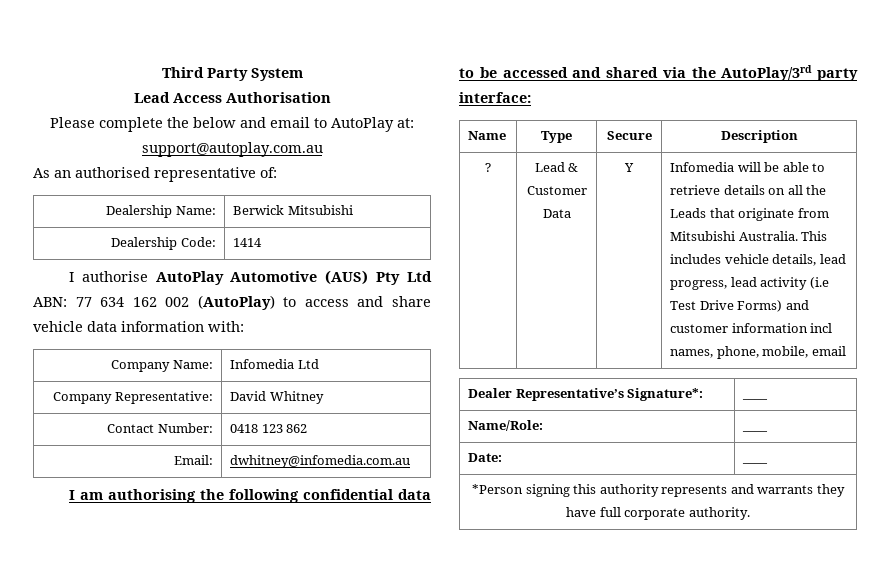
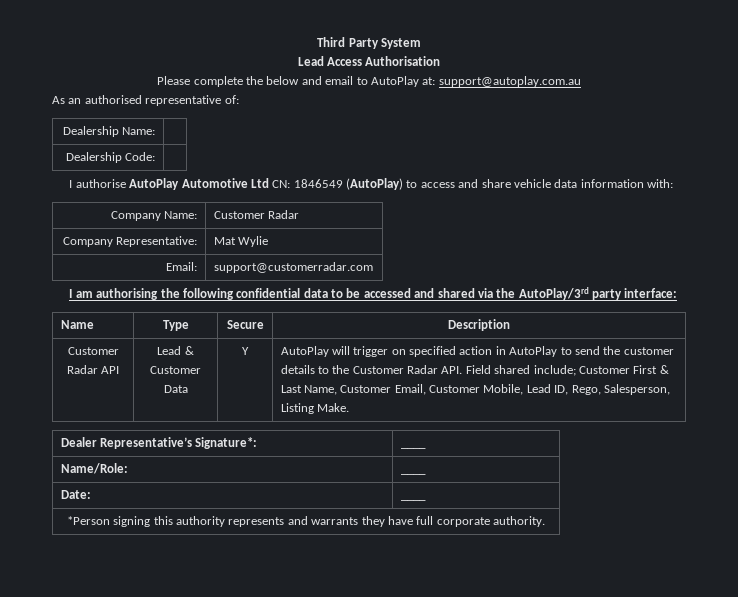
- Dealership Name: | Berwick Mitsubishi
+ Dealership Name: |
- Dealership Code: | 1414
+ Dealership Code: |
- I authorise AutoPlay Automotive (AUS) Pty Ltd ABN: 77 634 162 002 (AutoPlay) to access and share vehicle data information with:
+ I authorise AutoPlay Automotive Ltd CN: 1846549 (AutoPlay) to access and share vehicle data information with:
- Company Name: | Infomedia Ltd
+ Company Name: | Customer Radar
- Company Representative: | David Whitney
- Contact Number: | 0418 123 862
+ Company Representative: | Mat Wylie
- Email: | dwhitney@infomedia.com.au
+ Email: | support@customerradar.com
- ?
+ Customer Radar API
- Infomedia will be able to retrieve details on all the Leads that originate from Mitsubishi Australia. This includes vehicle details, lead progress, lead activity (i.e Test Drive Forms) and customer information incl names, phone, mobile, email
+ AutoPlay will trigger on specified action in AutoPlay to send the customer details to the Customer Radar API. Field shared include; Customer First & Last Name, Customer Email, Customer Mobile, Lead ID, Rego, Salesperson, Listing Make.

